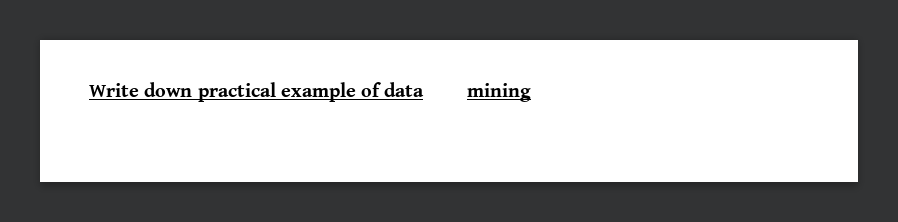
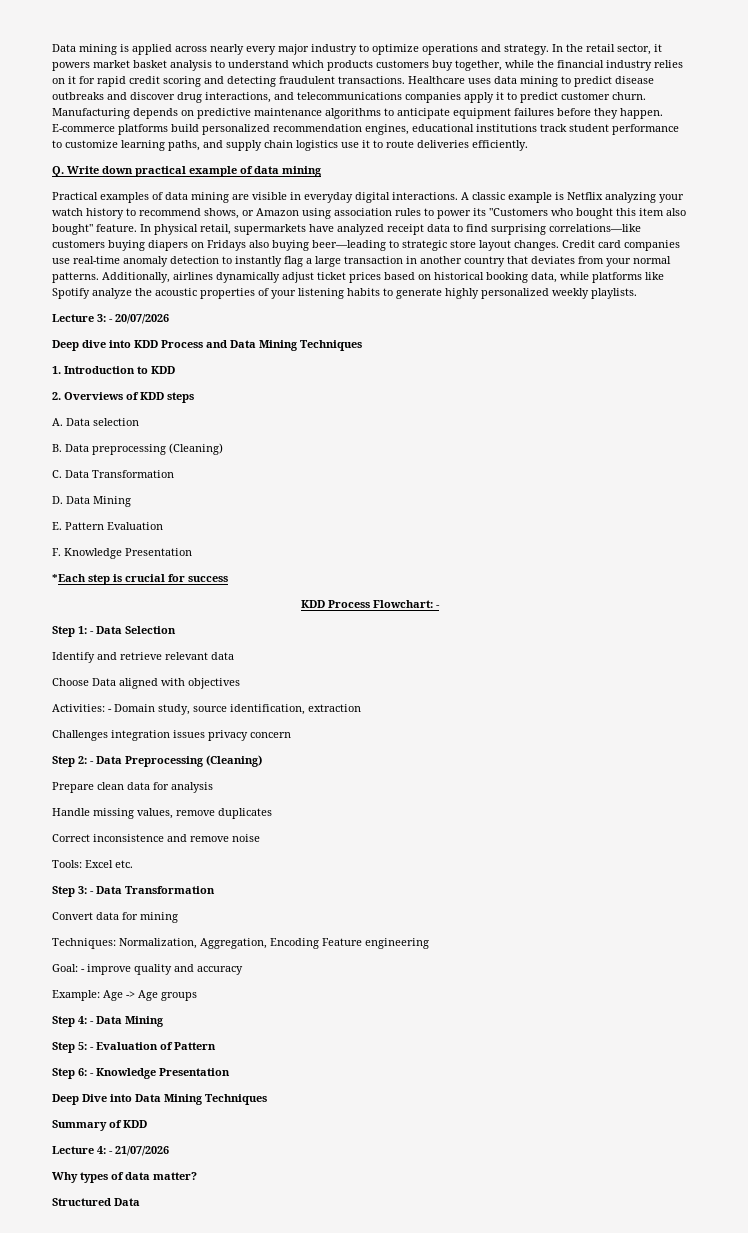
- Write down practical example of data mining
+ Data mining is applied across nearly every major industry to optimize operations and strategy. In the retail sector, it powers market basket analysis to understand which products customers buy together, while the financial industry relies on it for rapid credit scoring and detecting fraudulent transactions. Healthcare uses data mining to predict disease outbreaks and discover drug interactions, and telecommunications companies apply it to predict customer churn. Manufacturing depends on predictive maintenance algorithms to anticipate equipment failures before they happen. E-commerce platforms build personalized recommendation engines, educational institutions track student performance to customize learning paths, and supply chain logistics use it to route deliveries efficiently.
+ Q. Write down practical example of data mining
+ Practical examples of data mining are visible in everyday digital interactions. A classic example is Netflix analyzing your watch history to recommend shows, or Amazon using association rules to power its "Customers who bought this item also bought" feature. In physical retail, supermarkets have analyzed receipt data to find surprising correlations—like customers buying diapers on Fridays also buying beer—leading to strategic store layout changes. Credit card companies use real-time anomaly detection to instantly flag a large transaction in another country that deviates from your normal patterns. Additionally, airlines dynamically adjust ticket prices based on historical booking data, while platforms like Spotify analyze the acoustic properties of your listening habits to generate highly personalized weekly playlists.
+ Lecture 3: - 20/07/2026
+ Deep dive into KDD Process and Data Mining Techniques
+ 1. Introduction to KDD
+ 2. Overviews of KDD steps
+ A. Data selection
+ B. Data preprocessing (Cleaning)
+ C. Data Transformation
+ D. Data Mining
+ E. Pattern Evaluation
+ F. Knowledge Presentation
+ *Each step is crucial for success
+ KDD Process Flowchart: -
+ Step 1: - Data Selection
+ Identify and retrieve relevant data
+ Choose Data aligned with objectives
+ Activities: - Domain study, source identification, extraction
+ Challenges integration issues privacy concern
+ Step 2: - Data Preprocessing (Cleaning)
+ Prepare clean data for analysis
+ Handle missing values, remove duplicates
+ Correct inconsistence and remove noise
+ Tools: Excel etc.
+ Step 3: - Data Transformation
+ Convert data for mining
+ Techniques: Normalization, Aggregation, Encoding Feature engineering
+ Goal: - improve quality and accuracy
+ Example: Age -> Age groups
+ Step 4: - Data Mining
+ Step 5: - Evaluation of Pattern
+ Step 6: - Knowledge Presentation
+ Deep Dive into Data Mining Techniques
+ Summary of KDD
+ Lecture 4: - 21/07/2026
+ Why types of data matter?
+ Structured Data

